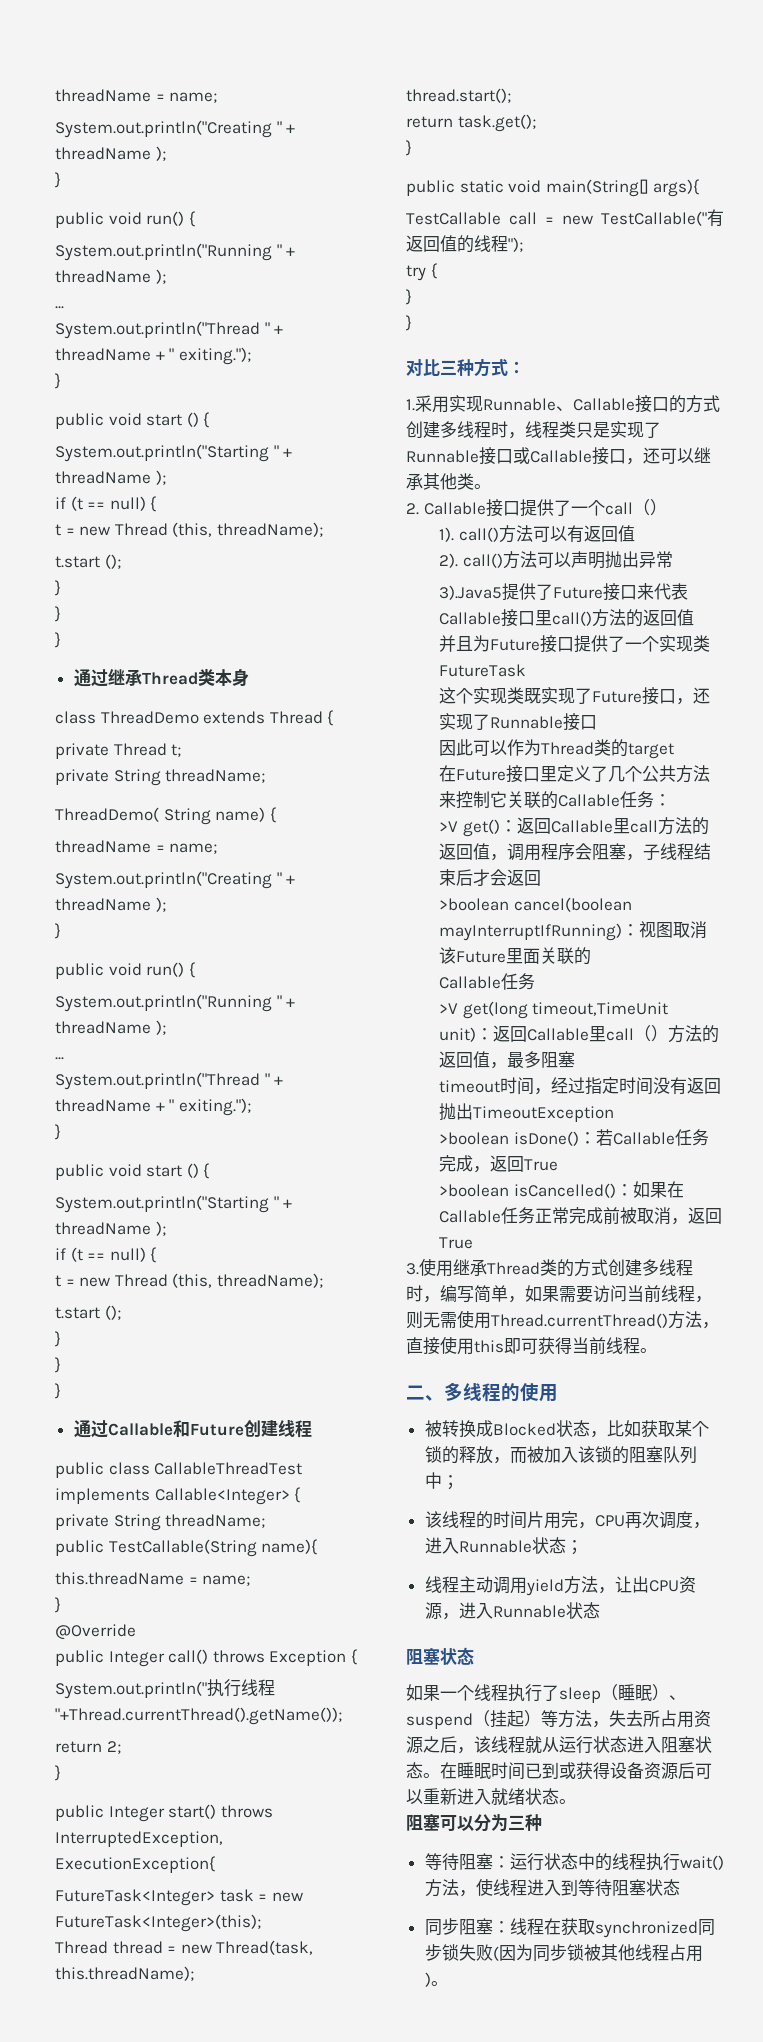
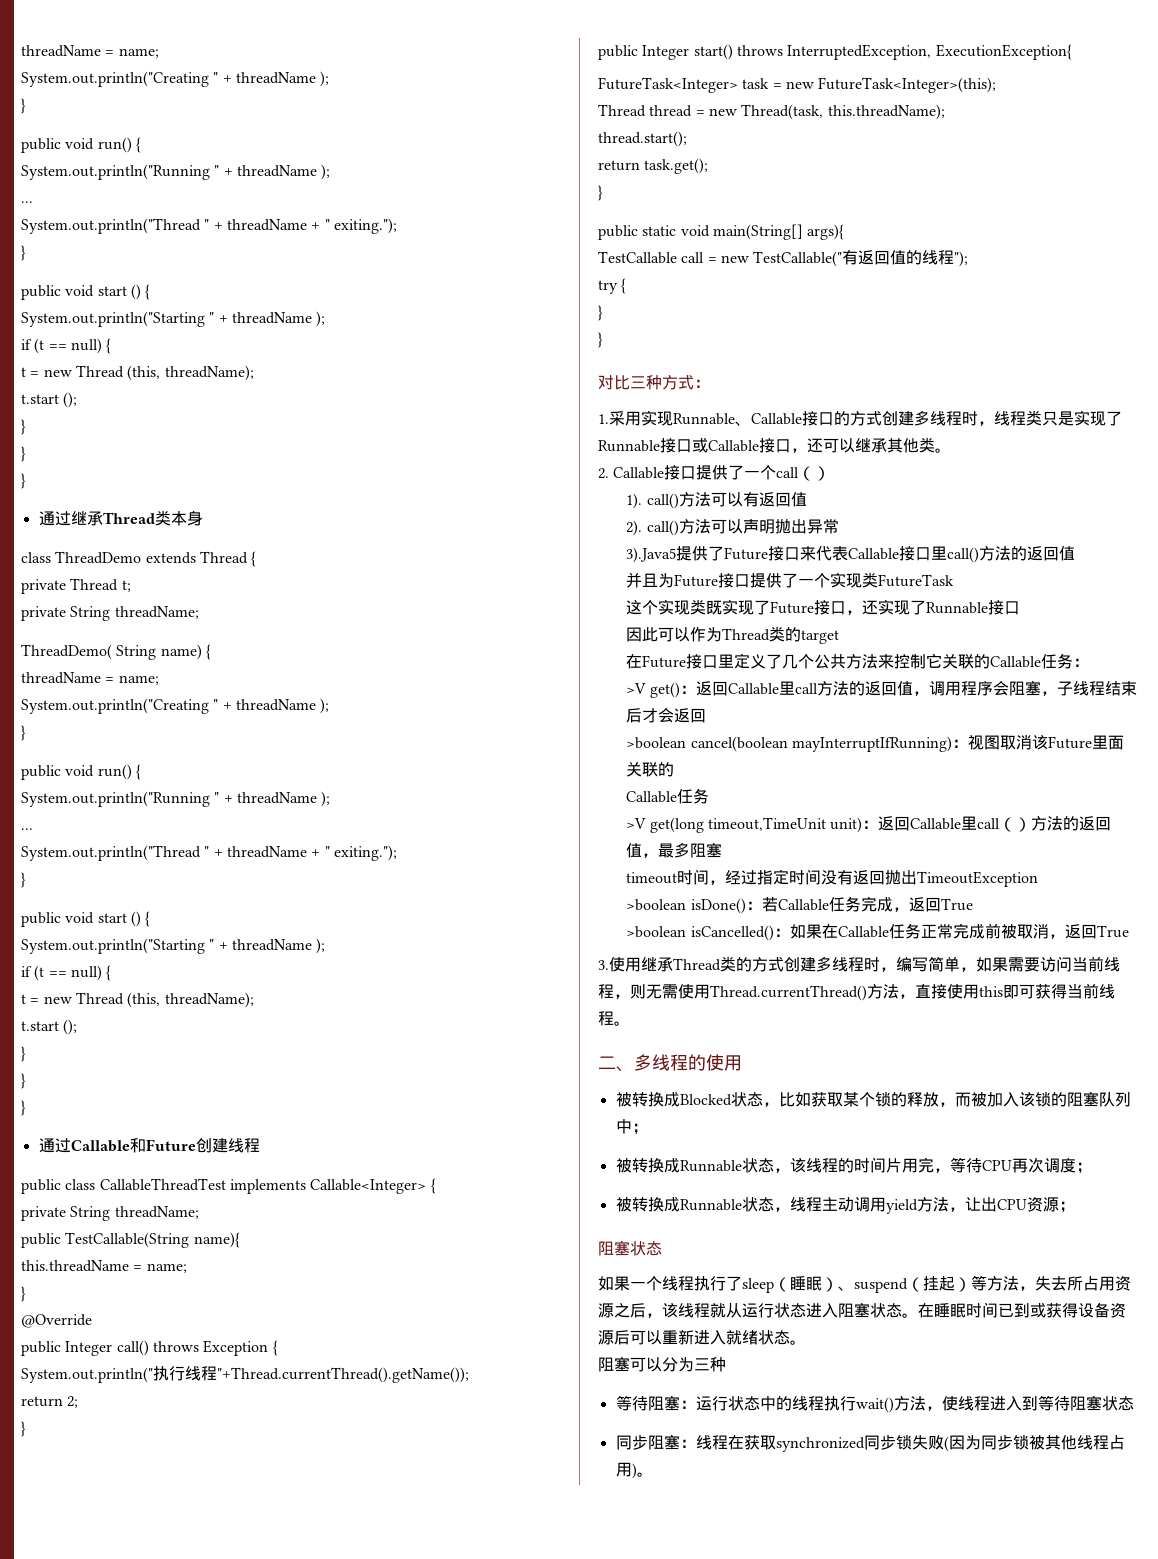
- 该线程的时间片用完，CPU再次调度，进入Runnable状态；
- 线程主动调用yield方法，让出CPU资源，进入Runnable状态
+ 被转换成Runnable状态，该线程的时间片用完，等待CPU再次调度；
+ 被转换成Runnable状态，线程主动调用yield方法，让出CPU资源；

